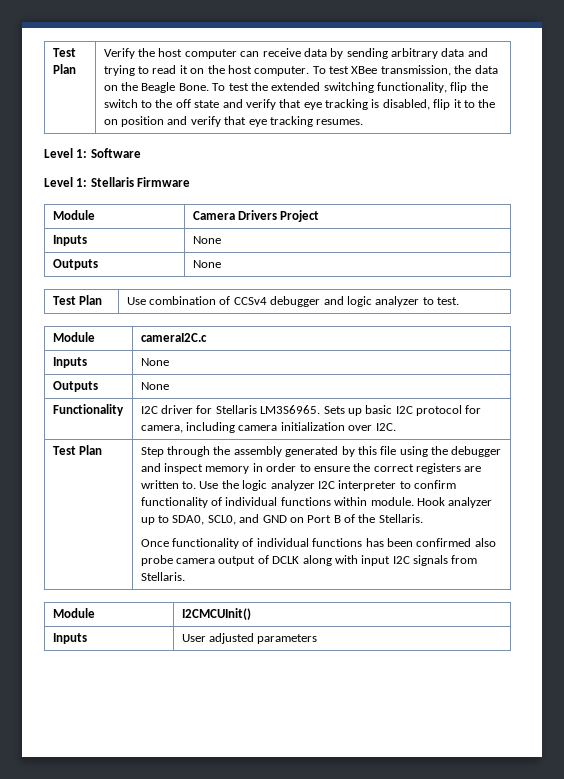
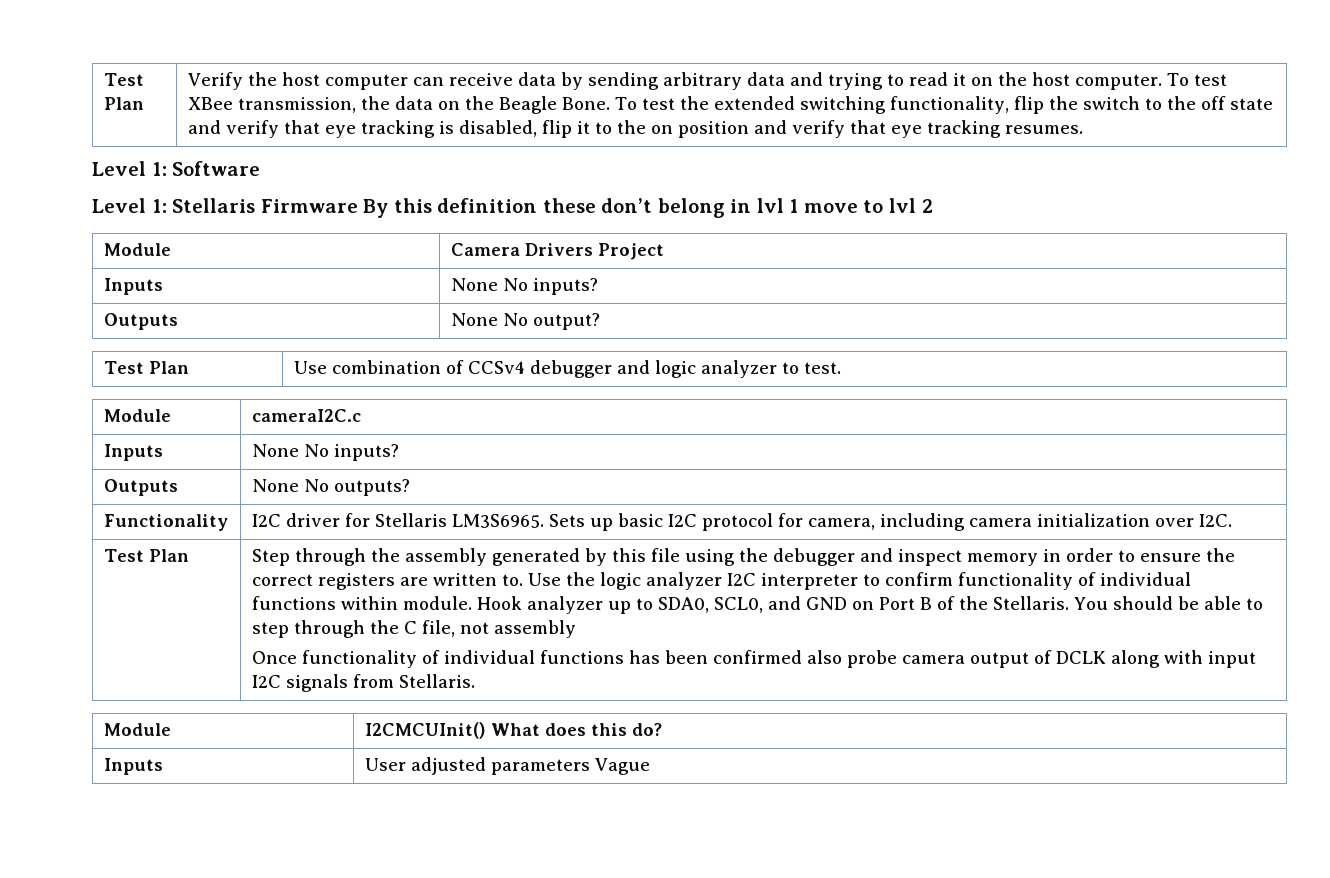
- Level 1: Stellaris Firmware
+ Level 1: Stellaris Firmware By this definition these don’t belong in lvl 1 move to lvl 2
  Module | Camera Drivers Project
- Inputs | None
- Outputs | None
+ Inputs | None No inputs?
+ Outputs | None No output?
  Module | cameraI2C.c
- Inputs | None
- Outputs | None
+ Inputs | None No inputs?
+ Outputs | None No outputs?
+ You should be able to step through the C file, not assembly
- Module | I2CMCUInit()
+ Module | I2CMCUInit() What does this do?
- Inputs | User adjusted parameters
+ Inputs | User adjusted parameters Vague

